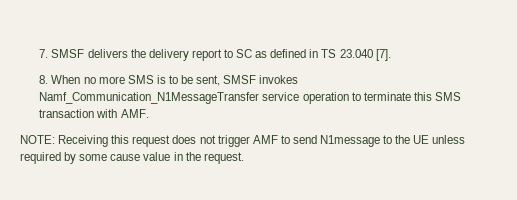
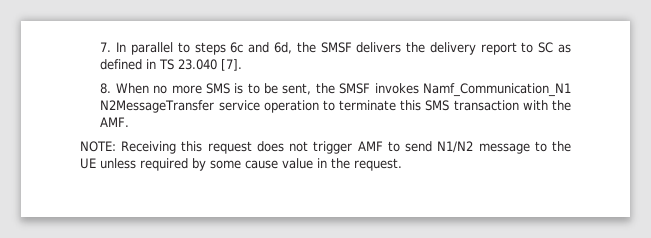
- 7. SMSF delivers the delivery report to SC as defined in TS 23.040 [7].
+ 7. In parallel to steps 6c and 6d, the SMSF delivers the delivery report to SC as defined in TS 23.040 [7].
- 8. When no more SMS is to be sent, SMSF invokes Namf_Communication_N1MessageTransfer service operation to terminate this SMS transaction with AMF.
+ 8. When no more SMS is to be sent, the SMSF invokes Namf_Communication_N1 N2MessageTransfer service operation to terminate this SMS transaction with the AMF.
- NOTE: Receiving this request does not trigger AMF to send N1message to the UE unless required by some cause value in the request.
+ NOTE: Receiving this request does not trigger AMF to send N1/N2 message to the UE unless required by some cause value in the request.

